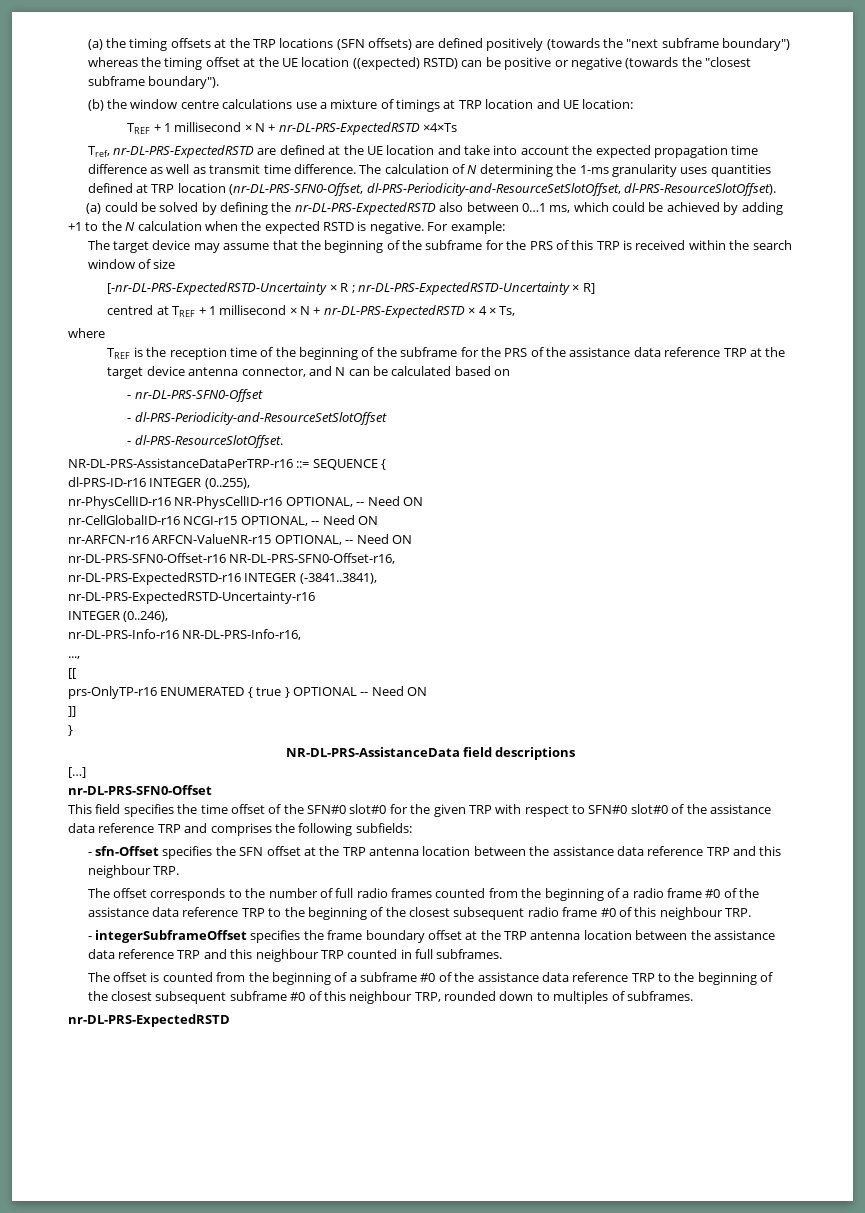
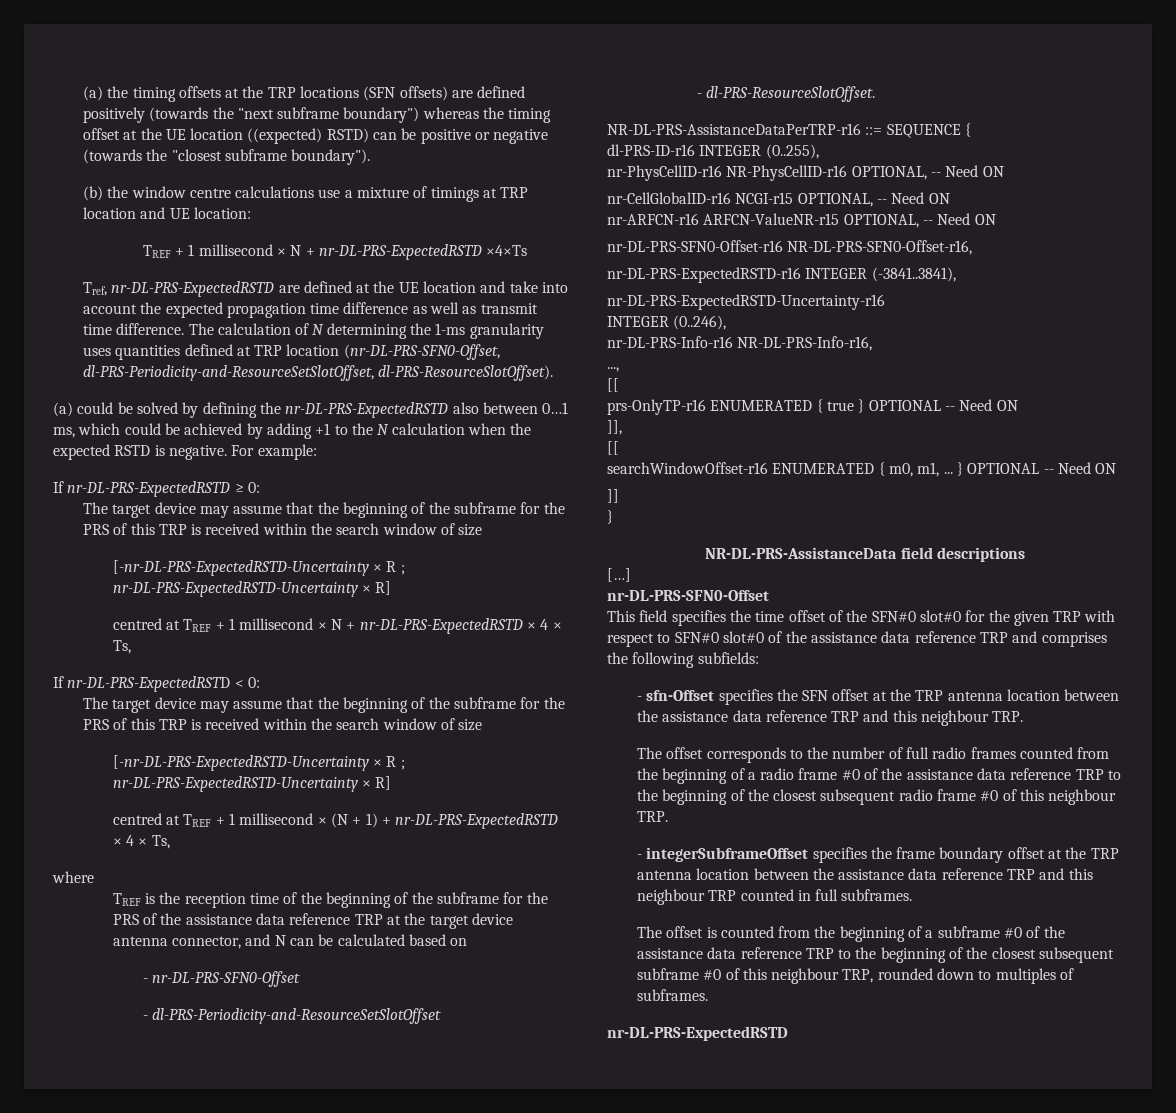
+ If nr-DL-PRS-ExpectedRSTD ≥ 0:
+ If nr-DL-PRS-ExpectedRSTD < 0:
+ The target device may assume that the beginning of the subframe for the PRS of this TRP is received within the search window of size
+ [-nr-DL-PRS-ExpectedRSTD-Uncertainty × R ; nr-DL-PRS-ExpectedRSTD-Uncertainty × R]
+ centred at TREF + 1 millisecond × (N + 1) + nr-DL-PRS-ExpectedRSTD × 4 × Ts,
+ ]],
+ [[
+ searchWindowOffset-r16 ENUMERATED { m0, m1, ... } OPTIONAL -- Need ON

